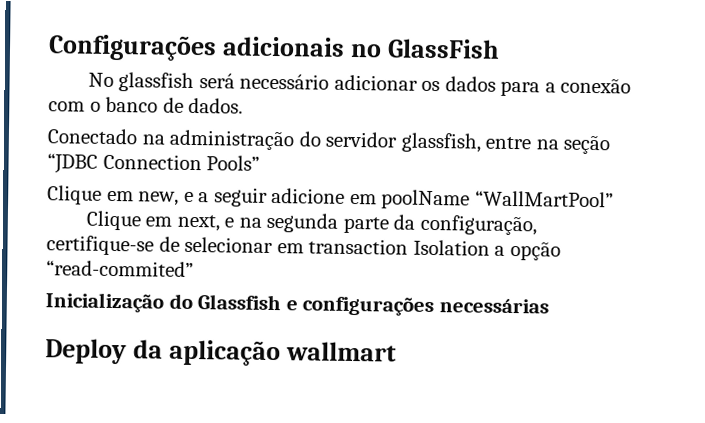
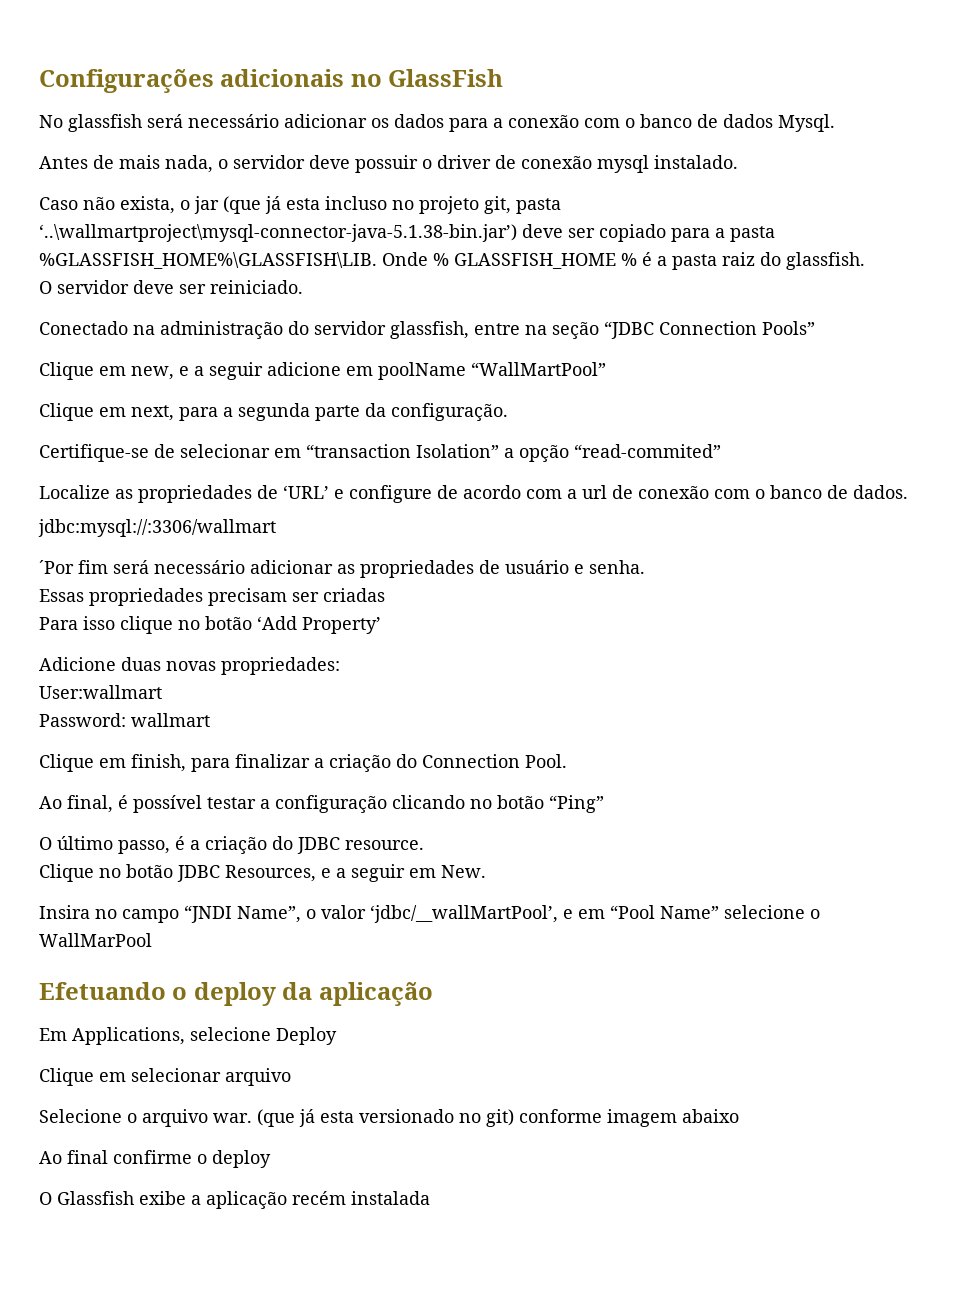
- No glassfish será necessário adicionar os dados para a conexão com o banco de dados.
+ No glassfish será necessário adicionar os dados para a conexão com o banco de dados Mysql.
+ Antes de mais nada, o servidor deve possuir o driver de conexão mysql instalado.
+ Caso não exista, o jar (que já esta incluso no projeto git, pasta ‘..\wallmartproject\mysql-connector-java-5.1.38-bin.jar’) deve ser copiado para a pasta %GLASSFISH_HOME%\GLASSFISH\LIB. Onde % GLASSFISH_HOME % é a pasta raiz do glassfish.
+ O servidor deve ser reiniciado.
- Clique em next, e na segunda parte da configuração, certifique-se de selecionar em transaction Isolation a opção “read-commited”
+ Clique em next, para a segunda parte da configuração.
+ Certifique-se de selecionar em “transaction Isolation” a opção “read-commited”
- Inicialização do Glassfish e configurações necessárias
- Deploy da aplicação wallmart
+ Localize as propriedades de ‘URL’ e configure de acordo com a url de conexão com o banco de dados.
+ jdbc:mysql://:3306/wallmart
+ ´Por fim será necessário adicionar as propriedades de usuário e senha.
+ Essas propriedades precisam ser criadas
+ Para isso clique no botão ‘Add Property’
+ Adicione duas novas propriedades:
+ User:wallmart
+ Password: wallmart
+ Clique em finish, para finalizar a criação do Connection Pool.
+ Ao final, é possível testar a configuração clicando no botão “Ping”
+ O último passo, é a criação do JDBC resource.
+ Clique no botão JDBC Resources, e a seguir em New.
+ Insira no campo “JNDI Name”, o valor ‘jdbc/__wallMartPool’, e em “Pool Name” selecione o WallMarPool
+ Efetuando o deploy da aplicação
+ Em Applications, selecione Deploy
+ Clique em selecionar arquivo
+ Selecione o arquivo war. (que já esta versionado no git) conforme imagem abaixo
+ Ao final confirme o deploy
+ O Glassfish exibe a aplicação recém instalada

